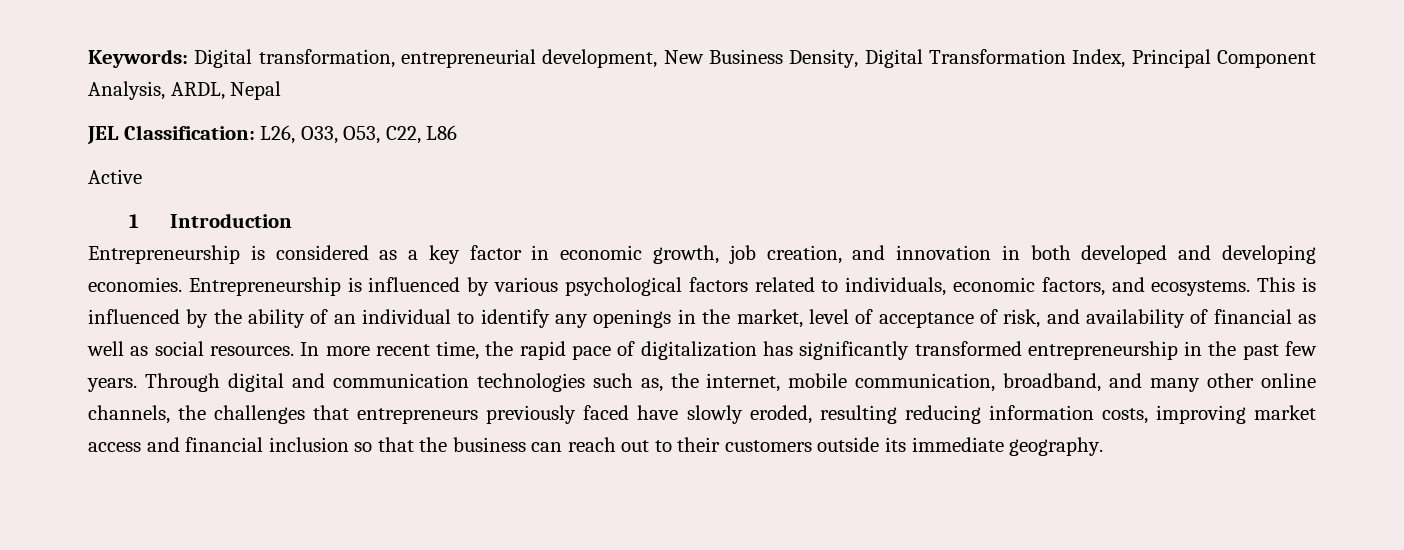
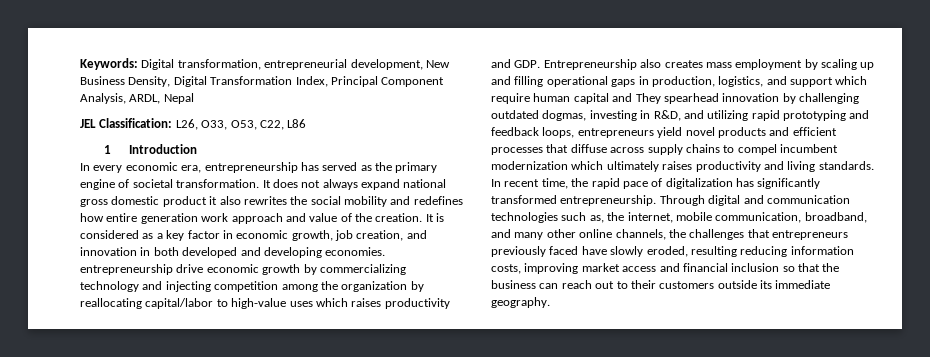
- Active
- Entrepreneurship is considered as a key factor in economic growth, job creation, and innovation in both developed and developing economies. Entrepreneurship is influenced by various psychological factors related to individuals, economic factors, and ecosystems. This is influenced by the ability of an individual to identify any openings in the market, level of acceptance of risk, and availability of financial as well as social resources. In more recent time, the rapid pace of digitalization has significantly transformed entrepreneurship in the past few years.
+ In every economic era, entrepreneurship has served as the primary engine of societal transformation. It does not always expand national gross domestic product it also rewrites the social mobility and redefines how entire generation work approach and value of the creation. It is considered as a key factor in economic growth, job creation, and innovation in both developed and developing economies. entrepreneurship drive economic growth by commercializing technology and injecting competition among the organization by reallocating capital/labor to high-value uses which raises productivity and GDP. Entrepreneurship also creates mass employment by scaling up and filling operational gaps in production, logistics, and support which require human capital and They spearhead innovation by challenging outdated dogmas, investing in R&D, and utilizing rapid prototyping and feedback loops, entrepreneurs yield novel products and efficient processes that diffuse across supply chains to compel incumbent modernization which ultimately raises productivity and living standards. In recent time, the rapid pace of digitalization has significantly transformed entrepreneurship.

